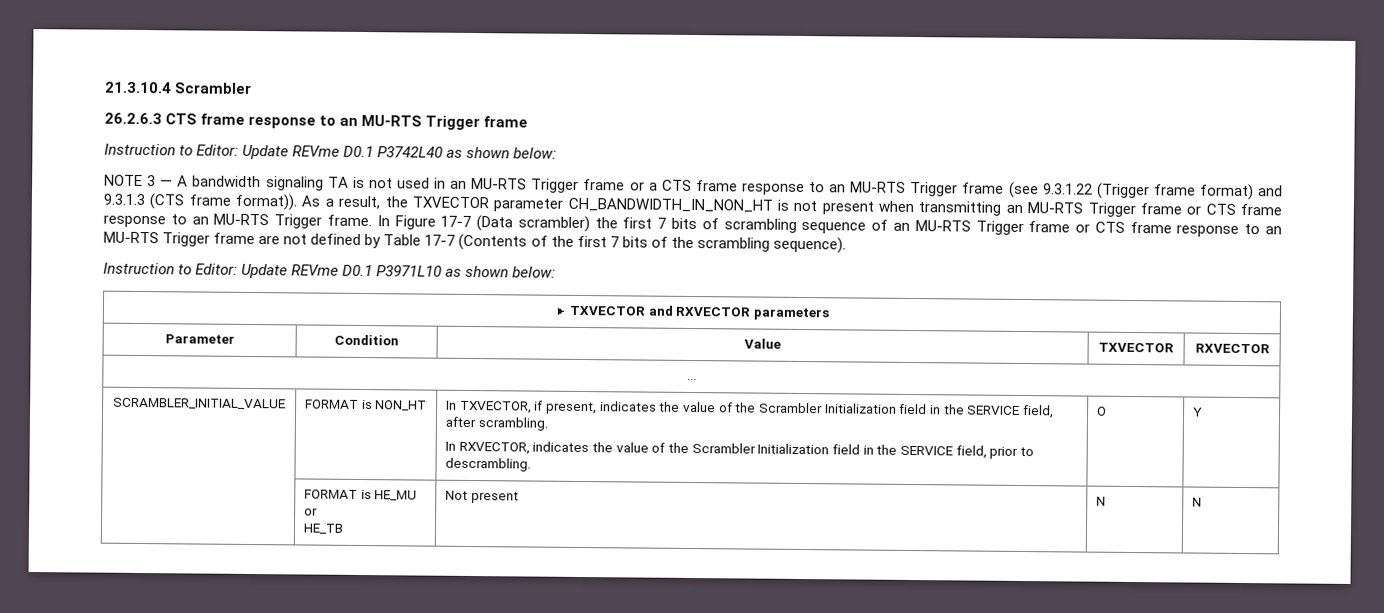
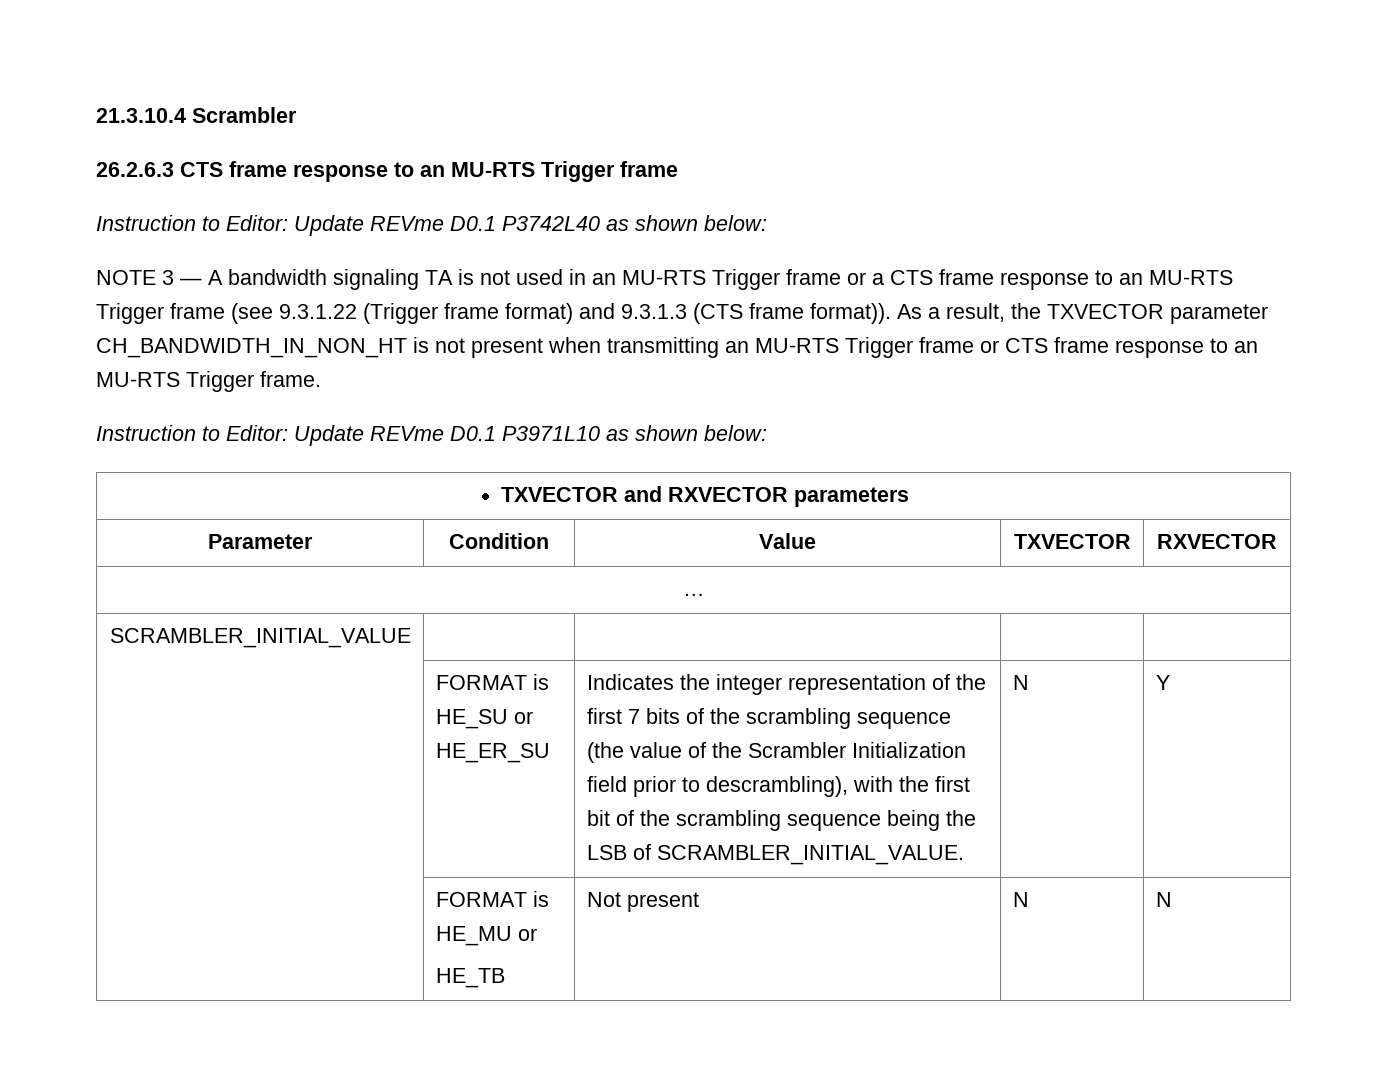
- In Figure 17-7 (Data scrambler) the first 7 bits of scrambling sequence of an MU-RTS Trigger frame or CTS frame response to an MU-RTS Trigger frame are not defined by Table 17-7 (Contents of the first 7 bits of the scrambling sequence).
- FORMAT is NON_HT | In TXVECTOR, if present, indicates the value of the Scrambler Initialization field in the SERVICE field, after scrambling.
- In RXVECTOR, indicates the value of the Scrambler Initialization field in the SERVICE field, prior to descrambling. | O
+ FORMAT is HE_SU or HE_ER_SU | Indicates the integer representation of the first 7 bits of the scrambling sequence (the value of the Scrambler Initialization field prior to descrambling), with the first bit of the scrambling sequence being the LSB of SCRAMBLER_INITIAL_VALUE. | N

